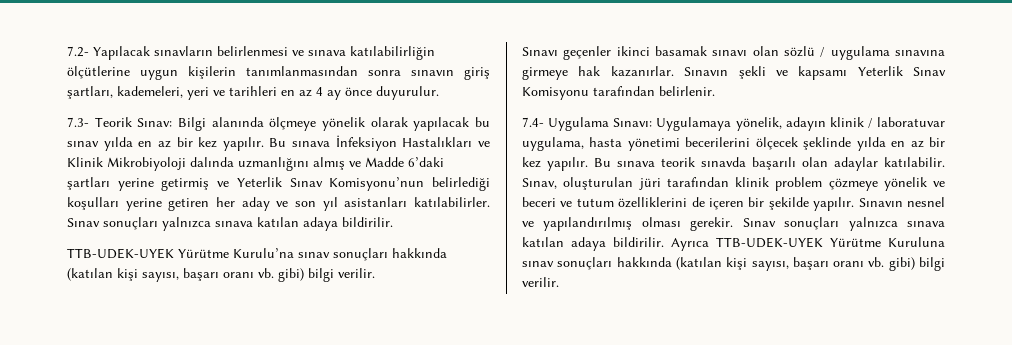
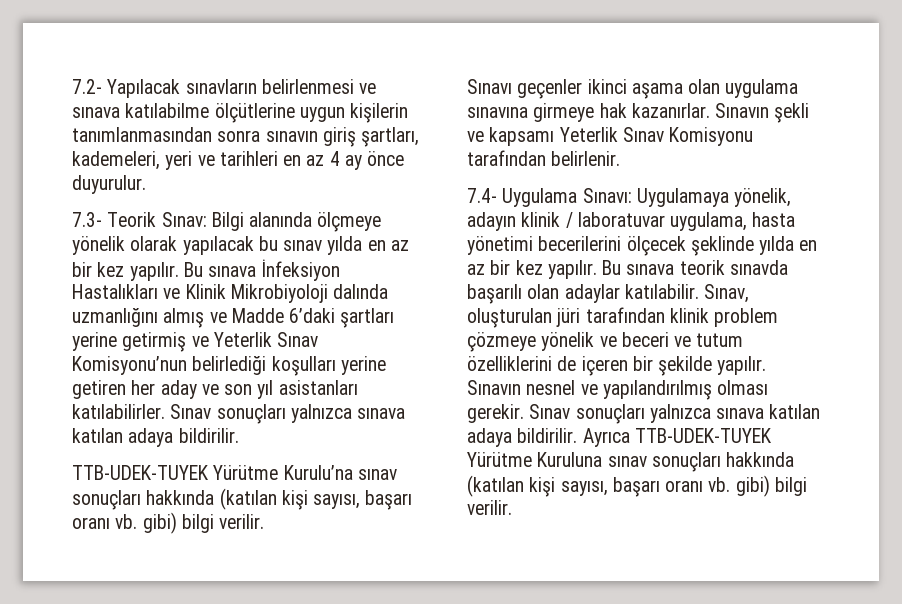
- 7.2- Yapılacak sınavların belirlenmesi ve sınava katılabilirliğin ölçütlerine uygun kişilerin tanımlanmasından sonra sınavın giriş şartları, kademeleri, yeri ve tarihleri en az 4 ay önce duyurulur.
+ 7.2- Yapılacak sınavların belirlenmesi ve sınava katılabilme ölçütlerine uygun kişilerin tanımlanmasından sonra sınavın giriş şartları, kademeleri, yeri ve tarihleri en az 4 ay önce duyurulur.
- TTB-UDEK-UYEK Yürütme Kurulu’na sınav sonuçları hakkında (katılan kişi sayısı, başarı oranı vb. gibi) bilgi verilir.
+ TTB-UDEK-TUYEK Yürütme Kurulu’na sınav sonuçları hakkında (katılan kişi sayısı, başarı oranı vb. gibi) bilgi verilir.
- Sınavı geçenler ikinci basamak sınavı olan sözlü / uygulama sınavına girmeye hak kazanırlar.
+ Sınavı geçenler ikinci aşama olan uygulama sınavına girmeye hak kazanırlar.
- Ayrıca TTB-UDEK-UYEK Yürütme Kuruluna sınav sonuçları hakkında (katılan kişi sayısı, başarı oranı vb. gibi) bilgi verilir.
+ Ayrıca TTB-UDEK-TUYEK Yürütme Kuruluna sınav sonuçları hakkında (katılan kişi sayısı, başarı oranı vb. gibi) bilgi verilir.

